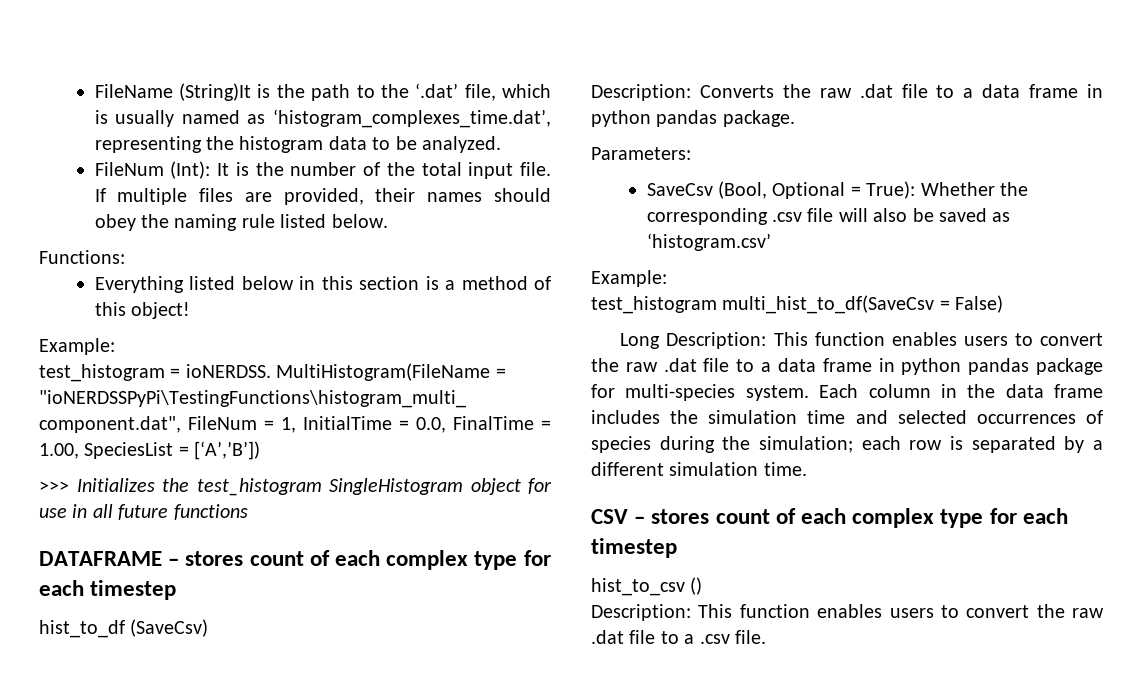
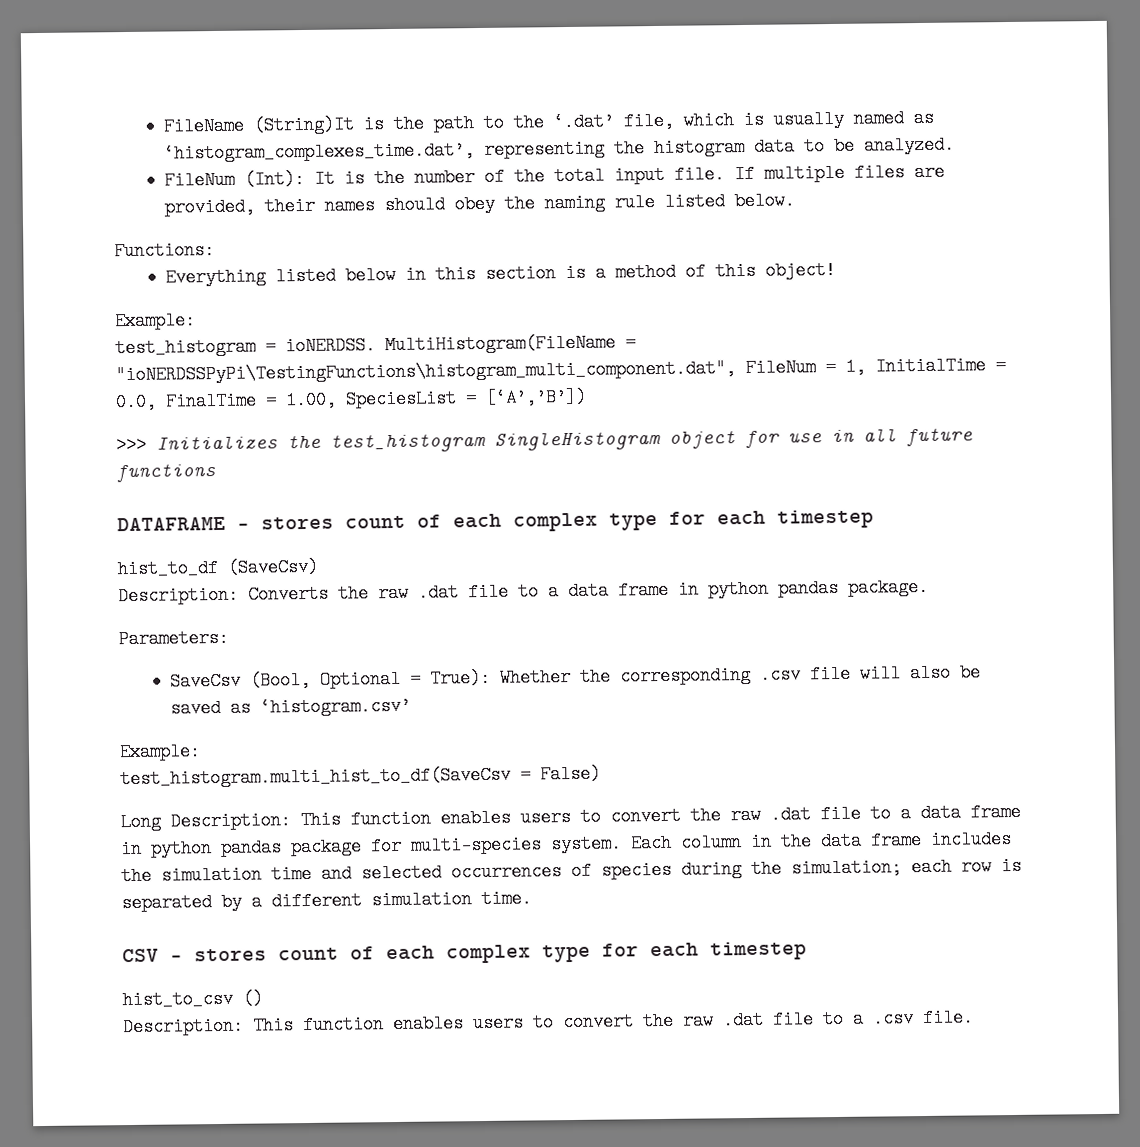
- test_histogram multi_hist_to_df(SaveCsv = False)
+ test_histogram.multi_hist_to_df(SaveCsv = False)

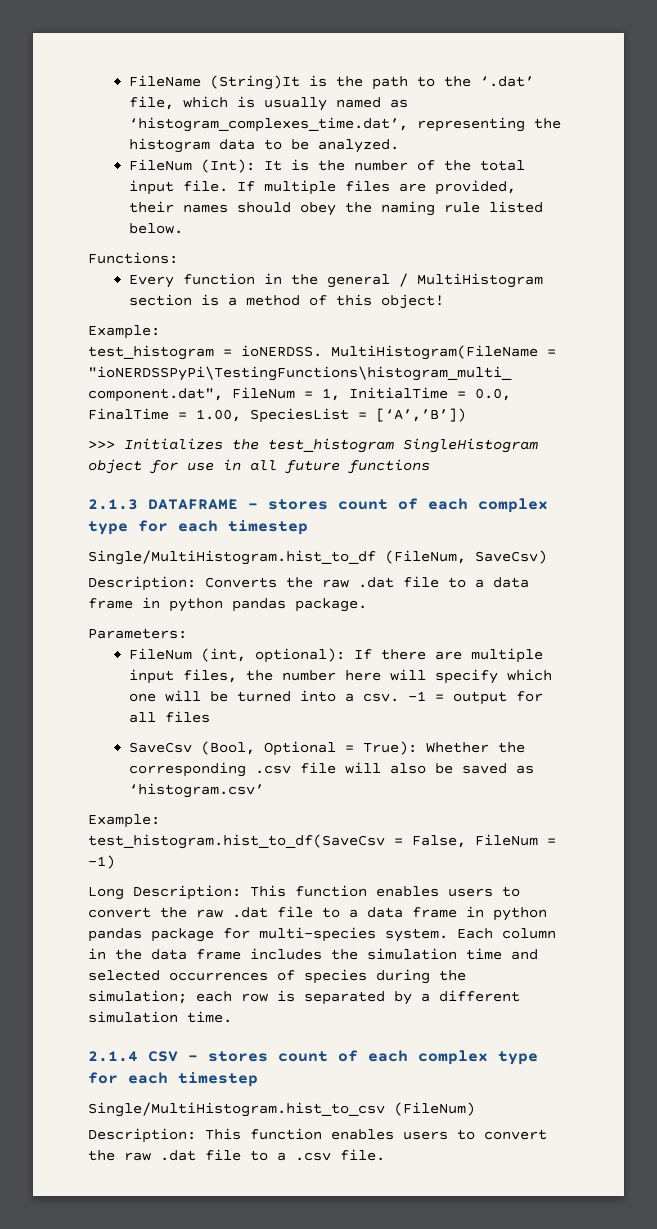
- Everything listed below in this section is a method of this object!
+ Every function in the general / MultiHistogram section is a method of this object!
- DATAFRAME – stores count of each complex type for each timestep
+ 2.1.3 DATAFRAME – stores count of each complex type for each timestep
- hist_to_df (SaveCsv)
+ Single/MultiHistogram.hist_to_df (FileNum, SaveCsv)
+ FileNum (int, optional): If there are multiple input files, the number here will specify which one will be turned into a csv. -1 = output for all files
- test_histogram.multi_hist_to_df(SaveCsv = False)
+ test_histogram.hist_to_df(SaveCsv = False, FileNum = -1)
- CSV – stores count of each complex type for each timestep
+ 2.1.4 CSV – stores count of each complex type for each timestep
- hist_to_csv ()
+ Single/MultiHistogram.hist_to_csv (FileNum)

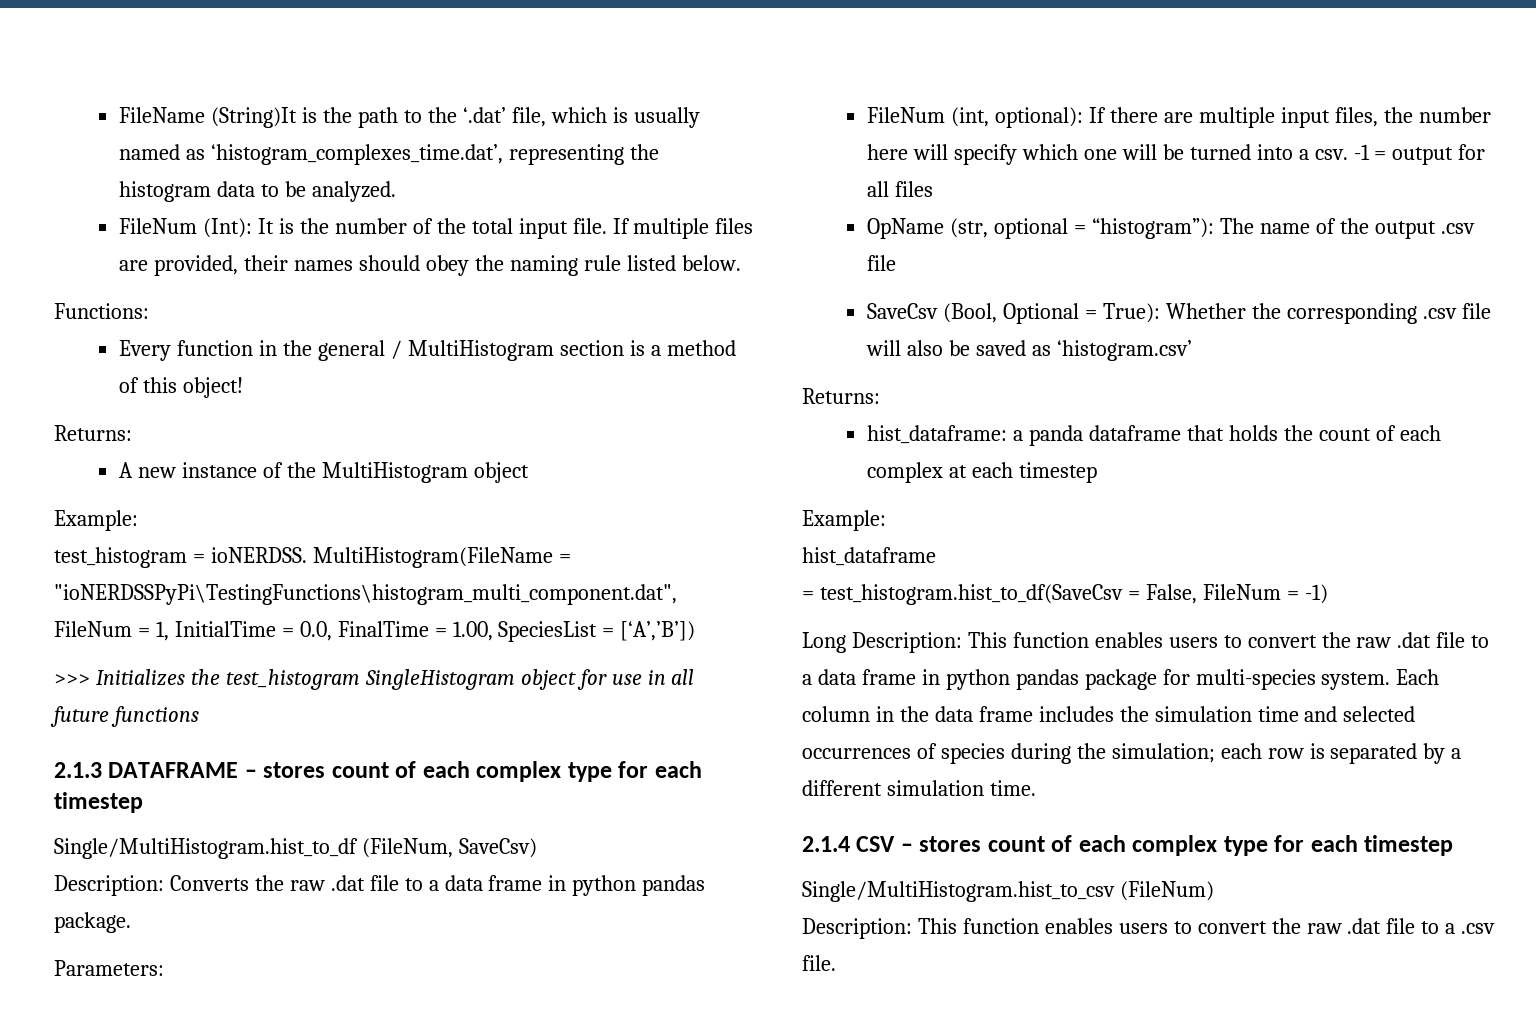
  Every function in the general / MultiHistogram section is a method of this object!
+ Returns:
+ A new instance of the MultiHistogram object
+ OpName (str, optional = “histogram”): The name of the output .csv file
  SaveCsv (Bool, Optional = True): Whether the corresponding .csv file will also be saved as ‘histogram.csv’
+ Returns:
+ hist_dataframe: a panda dataframe that holds the count of each complex at each timestep
  Example:
- test_histogram.hist_to_df(SaveCsv = False, FileNum = -1)
+ hist_dataframe
+ = test_histogram.hist_to_df(SaveCsv = False, FileNum = -1)

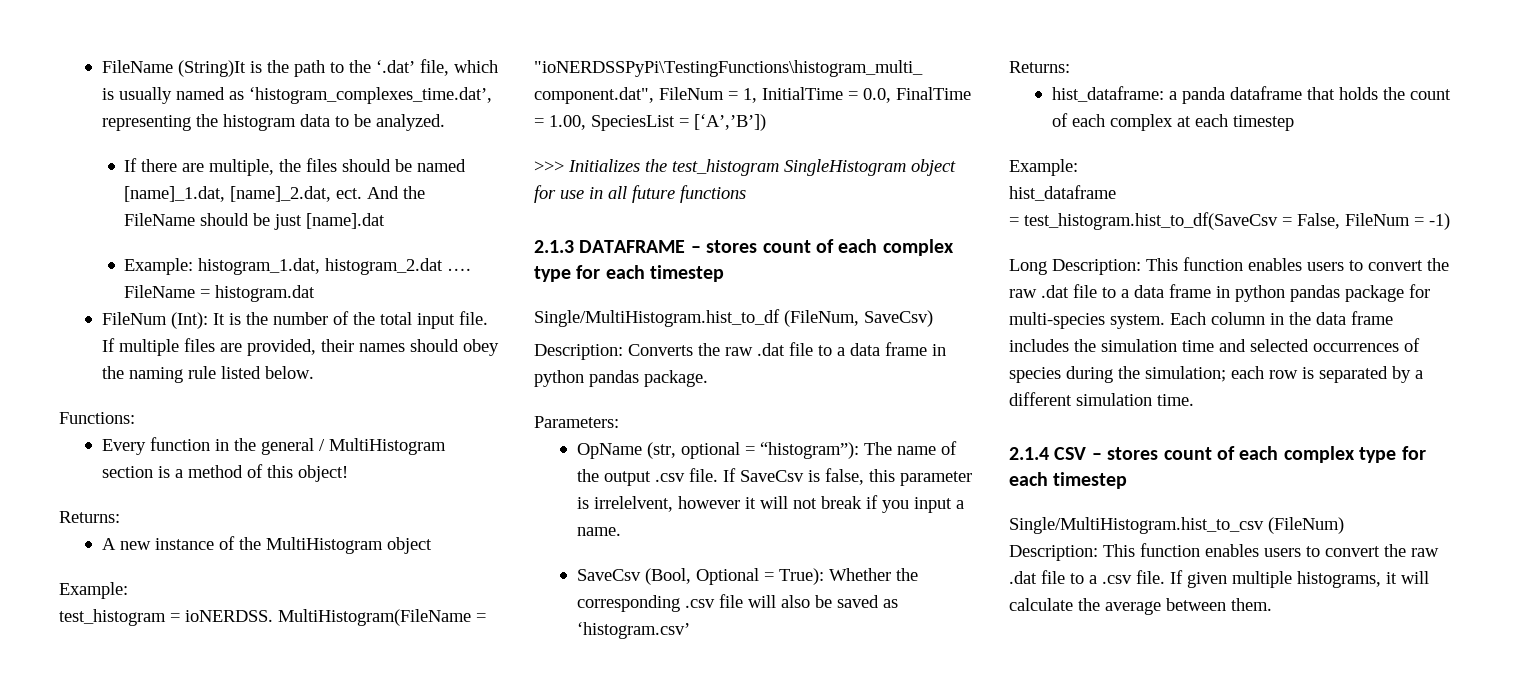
+ If there are multiple, the files should be named [name]_1.dat, [name]_2.dat, ect. And the FileName should be just [name].dat
+ Example: histogram_1.dat, histogram_2.dat …. FileName = histogram.dat
- FileNum (int, optional): If there are multiple input files, the number here will specify which one will be turned into a csv. -1 = output for all files
- OpName (str, optional = “histogram”): The name of the output .csv file
+ OpName (str, optional = “histogram”): The name of the output .csv file. If SaveCsv is false, this parameter is irrelelvent, however it will not break if you input a name.
+ If given multiple histograms, it will calculate the average between them.

